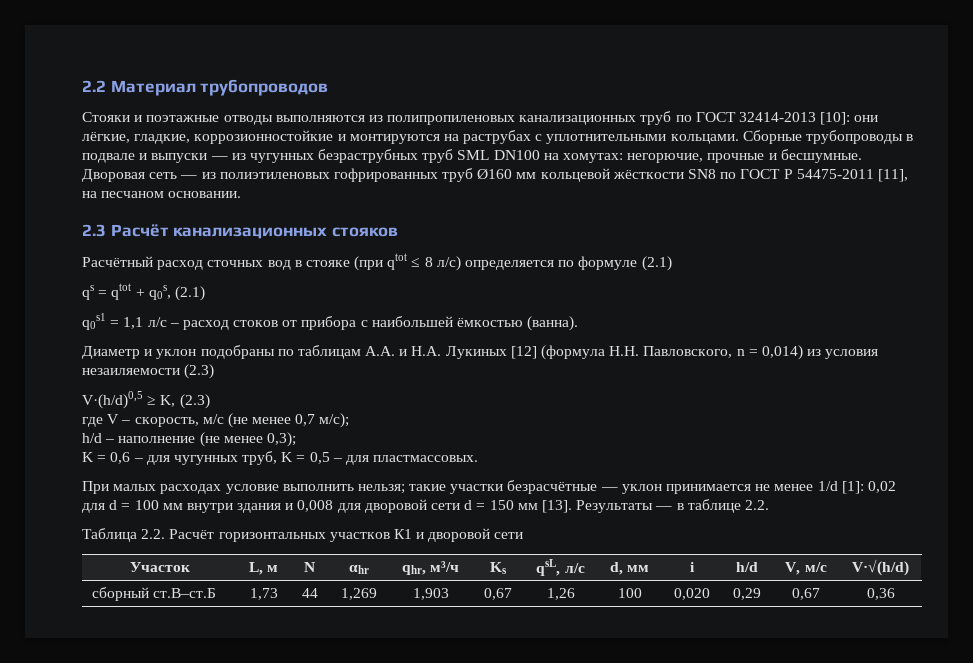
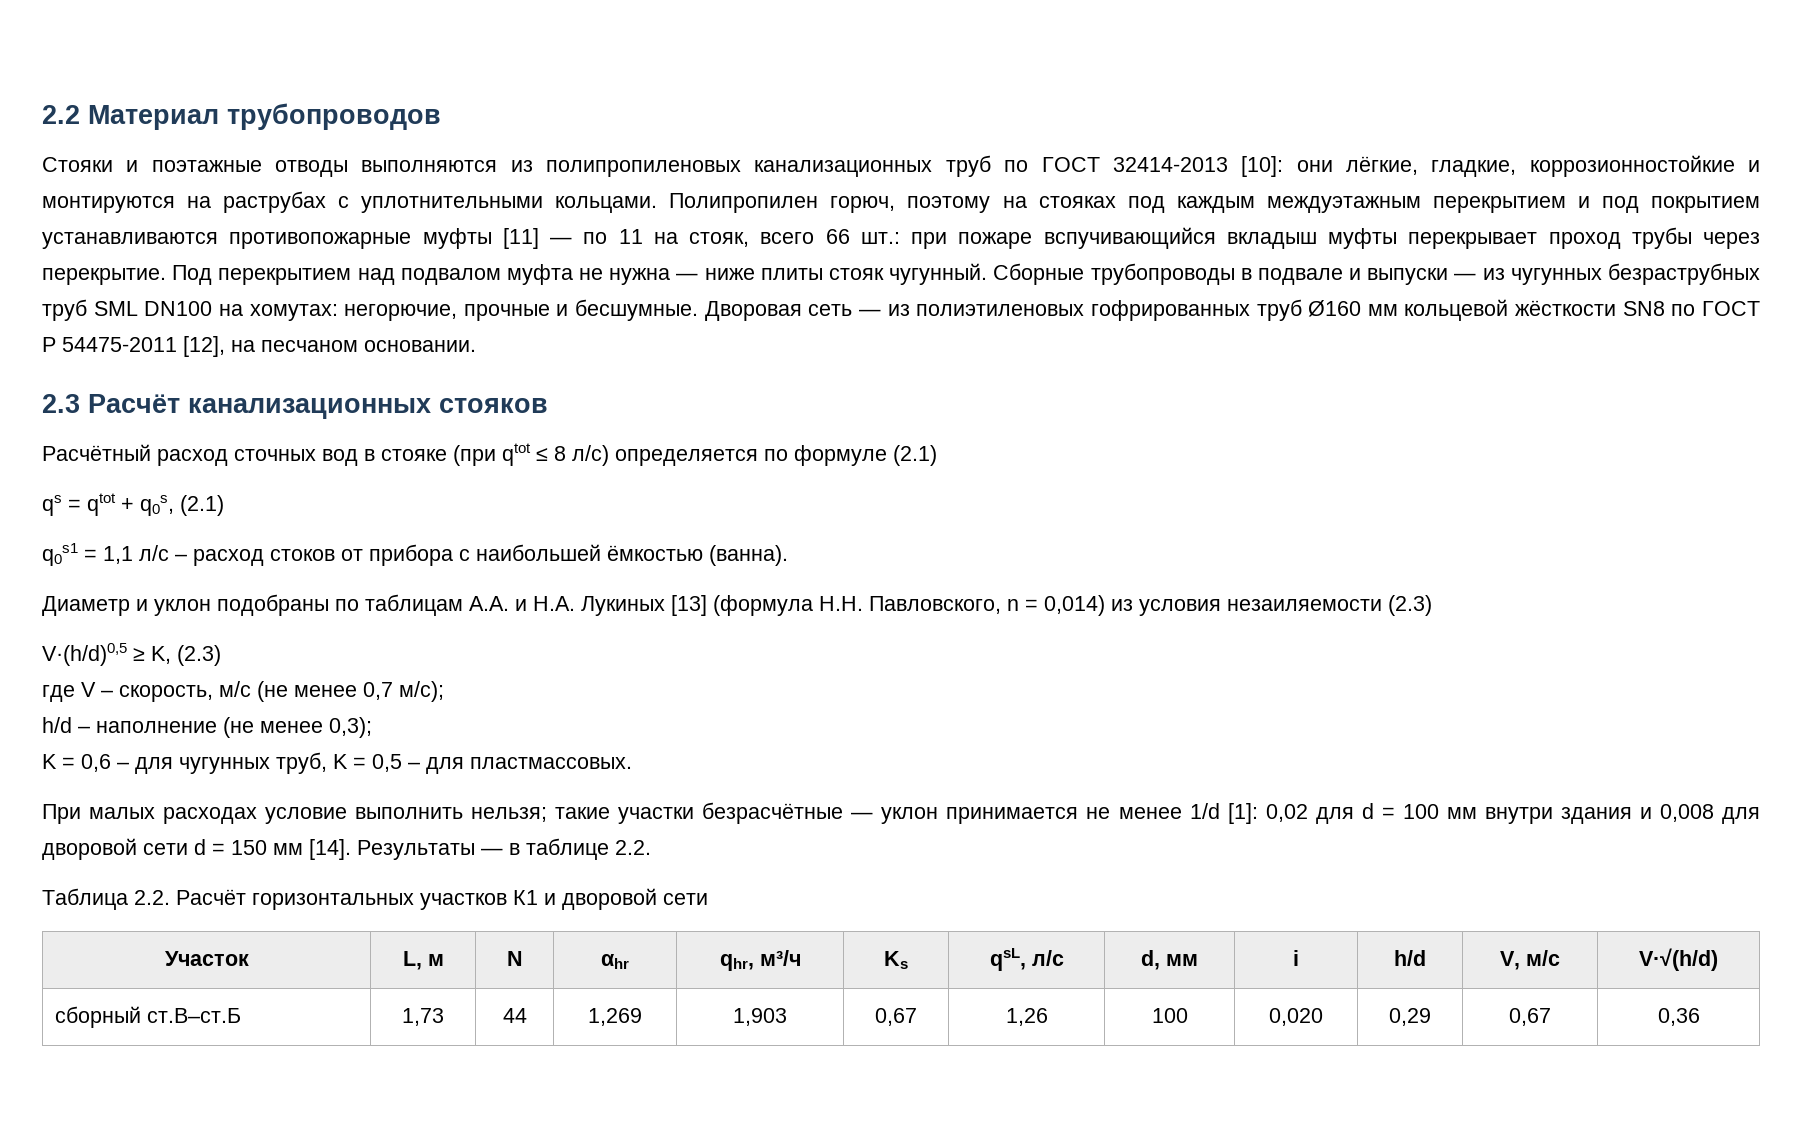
+ Полипропилен горюч, поэтому на стояках под каждым междуэтажным перекрытием и под покрытием устанавливаются противопожарные муфты [11] — по 11 на стояк, всего 66 шт.: при пожаре вспучивающийся вкладыш муфты перекрывает проход трубы через перекрытие. Под перекрытием над подвалом муфта не нужна — ниже плиты стояк чугунный.
- Дворовая сеть — из полиэтиленовых гофрированных труб Ø160 мм кольцевой жёсткости SN8 по ГОСТ Р 54475-2011 [11], на песчаном основании.
+ Дворовая сеть — из полиэтиленовых гофрированных труб Ø160 мм кольцевой жёсткости SN8 по ГОСТ Р 54475-2011 [12], на песчаном основании.
- Диаметр и уклон подобраны по таблицам А.А. и Н.А. Лукиных [12] (формула Н.Н. Павловского, n = 0,014) из условия незаиляемости (2.3)
+ Диаметр и уклон подобраны по таблицам А.А. и Н.А. Лукиных [13] (формула Н.Н. Павловского, n = 0,014) из условия незаиляемости (2.3)
- При малых расходах условие выполнить нельзя; такие участки безрасчётные — уклон принимается не менее 1/d [1]: 0,02 для d = 100 мм внутри здания и 0,008 для дворовой сети d = 150 мм [13].
+ При малых расходах условие выполнить нельзя; такие участки безрасчётные — уклон принимается не менее 1/d [1]: 0,02 для d = 100 мм внутри здания и 0,008 для дворовой сети d = 150 мм [14].

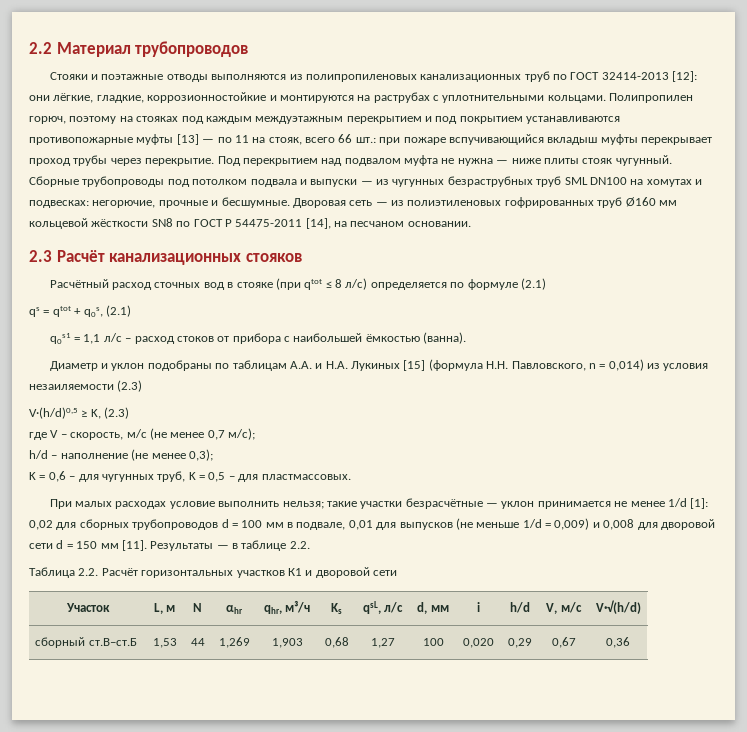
- Стояки и поэтажные отводы выполняются из полипропиленовых канализационных труб по ГОСТ 32414-2013 [10]: они лёгкие, гладкие, коррозионностойкие и монтируются на раструбах с уплотнительными кольцами.
+ Стояки и поэтажные отводы выполняются из полипропиленовых канализационных труб по ГОСТ 32414-2013 [12]: они лёгкие, гладкие, коррозионностойкие и монтируются на раструбах с уплотнительными кольцами.
- Полипропилен горюч, поэтому на стояках под каждым междуэтажным перекрытием и под покрытием устанавливаются противопожарные муфты [11] — по 11 на стояк, всего 66 шт.: при пожаре вспучивающийся вкладыш муфты перекрывает проход трубы через перекрытие.
+ Полипропилен горюч, поэтому на стояках под каждым междуэтажным перекрытием и под покрытием устанавливаются противопожарные муфты [13] — по 11 на стояк, всего 66 шт.: при пожаре вспучивающийся вкладыш муфты перекрывает проход трубы через перекрытие.
- Сборные трубопроводы в подвале и выпуски — из чугунных безраструбных труб SML DN100 на хомутах: негорючие, прочные и бесшумные.
+ Сборные трубопроводы под потолком подвала и выпуски — из чугунных безраструбных труб SML DN100 на хомутах и подвесках: негорючие, прочные и бесшумные.
- Дворовая сеть — из полиэтиленовых гофрированных труб Ø160 мм кольцевой жёсткости SN8 по ГОСТ Р 54475-2011 [12], на песчаном основании.
+ Дворовая сеть — из полиэтиленовых гофрированных труб Ø160 мм кольцевой жёсткости SN8 по ГОСТ Р 54475-2011 [14], на песчаном основании.
- Диаметр и уклон подобраны по таблицам А.А. и Н.А. Лукиных [13] (формула Н.Н. Павловского, n = 0,014) из условия незаиляемости (2.3)
+ Диаметр и уклон подобраны по таблицам А.А. и Н.А. Лукиных [15] (формула Н.Н. Павловского, n = 0,014) из условия незаиляемости (2.3)
- При малых расходах условие выполнить нельзя; такие участки безрасчётные — уклон принимается не менее 1/d [1]: 0,02 для d = 100 мм внутри здания и 0,008 для дворовой сети d = 150 мм [14].
+ При малых расходах условие выполнить нельзя; такие участки безрасчётные — уклон принимается не менее 1/d [1]: 0,02 для сборных трубопроводов d = 100 мм в подвале, 0,01 для выпусков (не меньше 1/d = 0,009) и 0,008 для дворовой сети d = 150 мм [11].
- сборный ст.В–ст.Б | 1,73 | 44 | 1,269 | 1,903 | 0,67 | 1,26 | 100 | 0,020 | 0,29 | 0,67 | 0,36
+ сборный ст.В–ст.Б | 1,53 | 44 | 1,269 | 1,903 | 0,68 | 1,27 | 100 | 0,020 | 0,29 | 0,67 | 0,36

